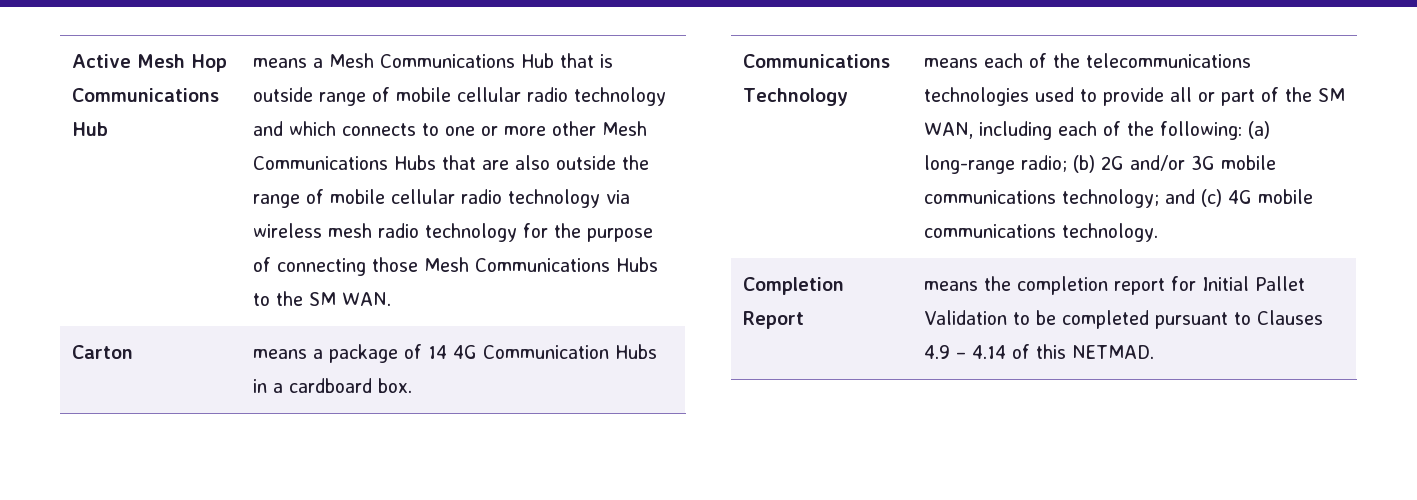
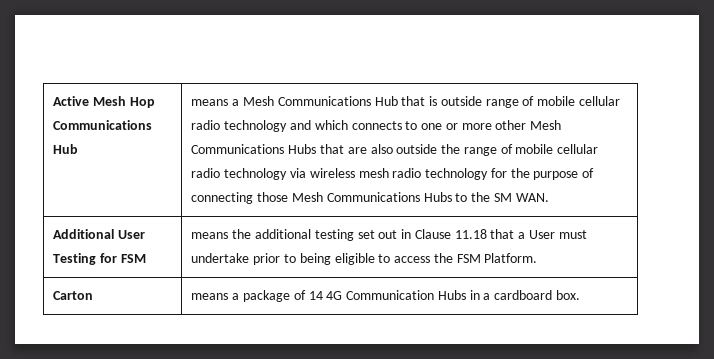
+ Additional User Testing for FSM | means the additional testing set out in Clause 11.18 that a User must undertake prior to being eligible to access the FSM Platform.
- Communications Technology | means each of the telecommunications technologies used to provide all or part of the SM WAN, including each of the following: (a) long-range radio; (b) 2G and/or 3G mobile communications technology; and (c) 4G mobile communications technology.
- Completion Report | means the completion report for Initial Pallet Validation to be completed pursuant to Clauses 4.9 – 4.14 of this NETMAD.

